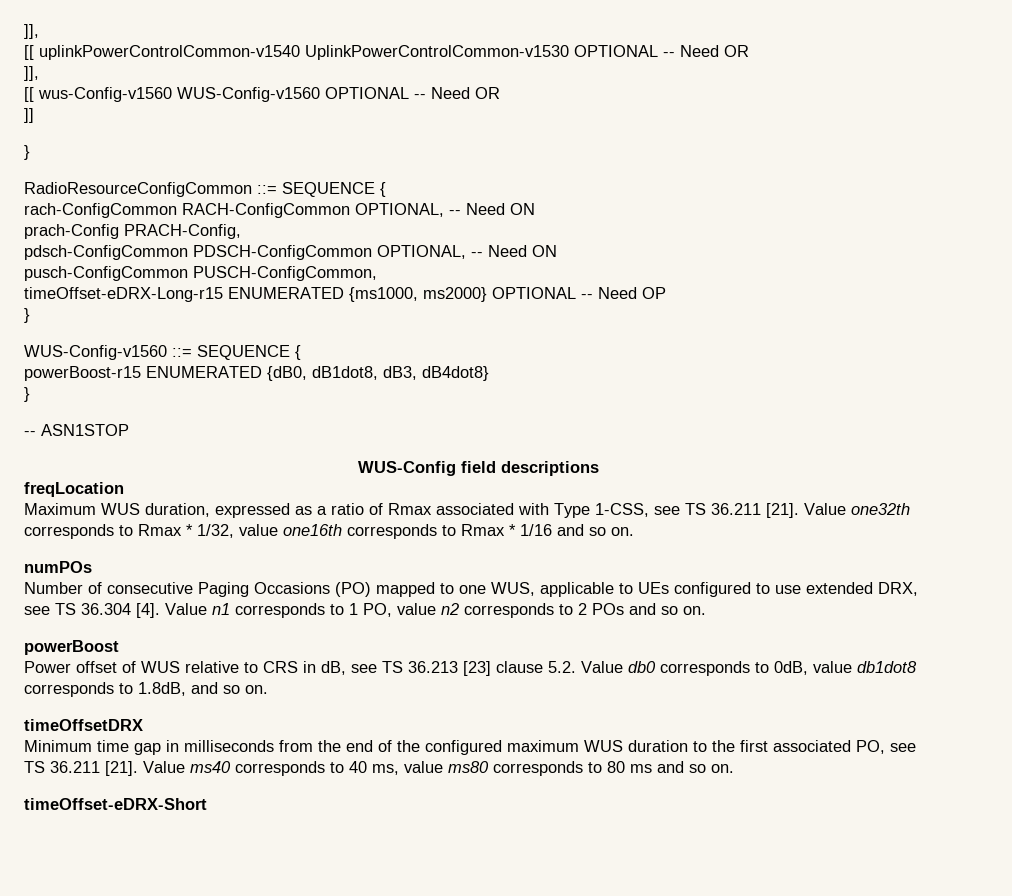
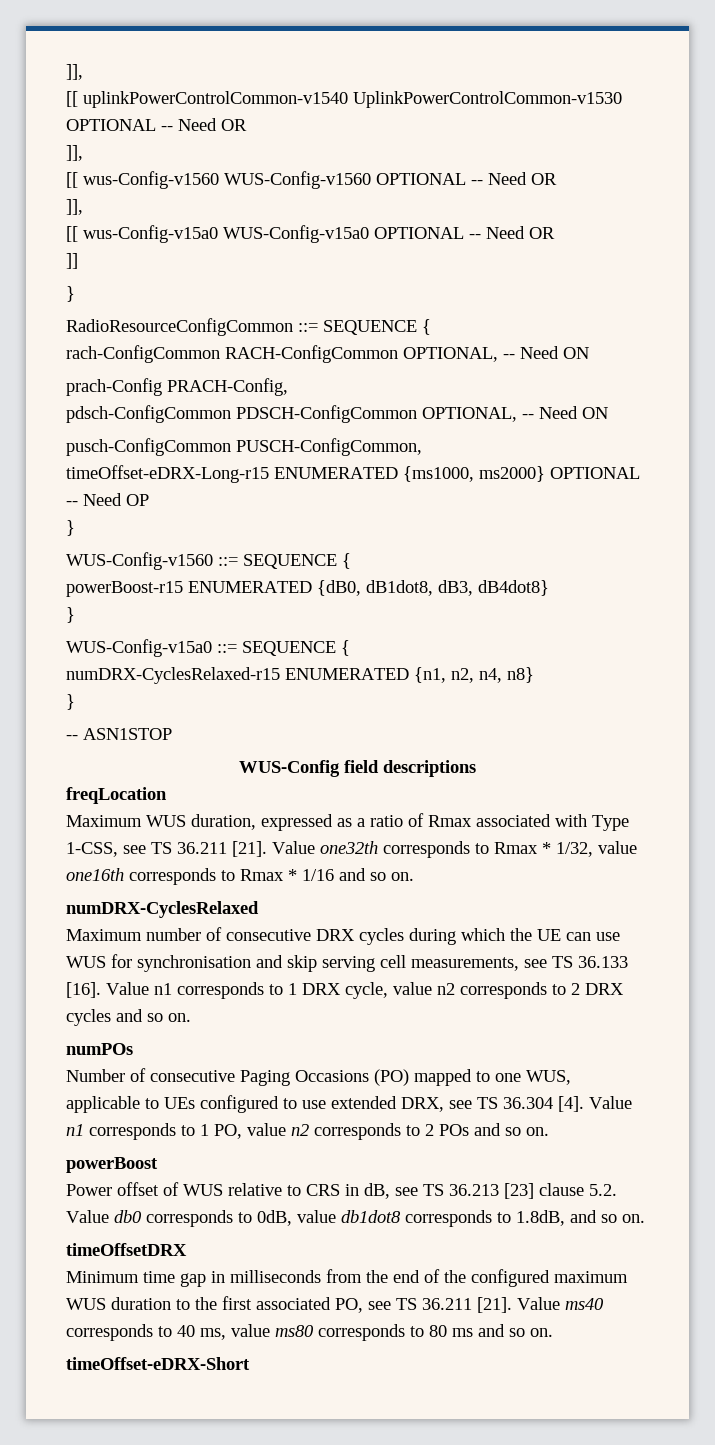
  [[ wus-Config-v1560 WUS-Config-v1560 OPTIONAL -- Need OR
+ ]],
+ [[ wus-Config-v15a0 WUS-Config-v15a0 OPTIONAL -- Need OR
+ WUS-Config-v15a0 ::= SEQUENCE {
+ numDRX-CyclesRelaxed-r15 ENUMERATED {n1, n2, n4, n8}
+ }
+ numDRX-CyclesRelaxed
+ Maximum number of consecutive DRX cycles during which the UE can use WUS for synchronisation and skip serving cell measurements, see TS 36.133 [16]. Value n1 corresponds to 1 DRX cycle, value n2 corresponds to 2 DRX cycles and so on.

